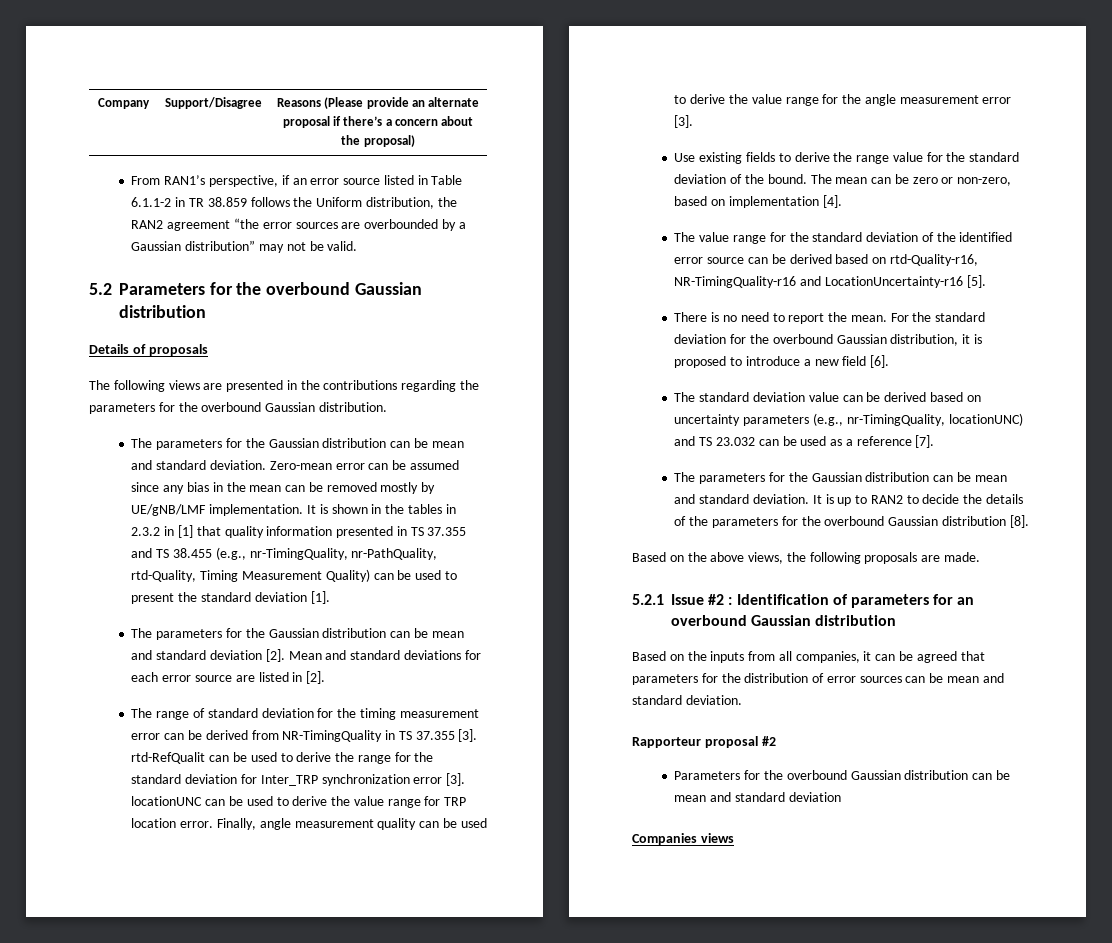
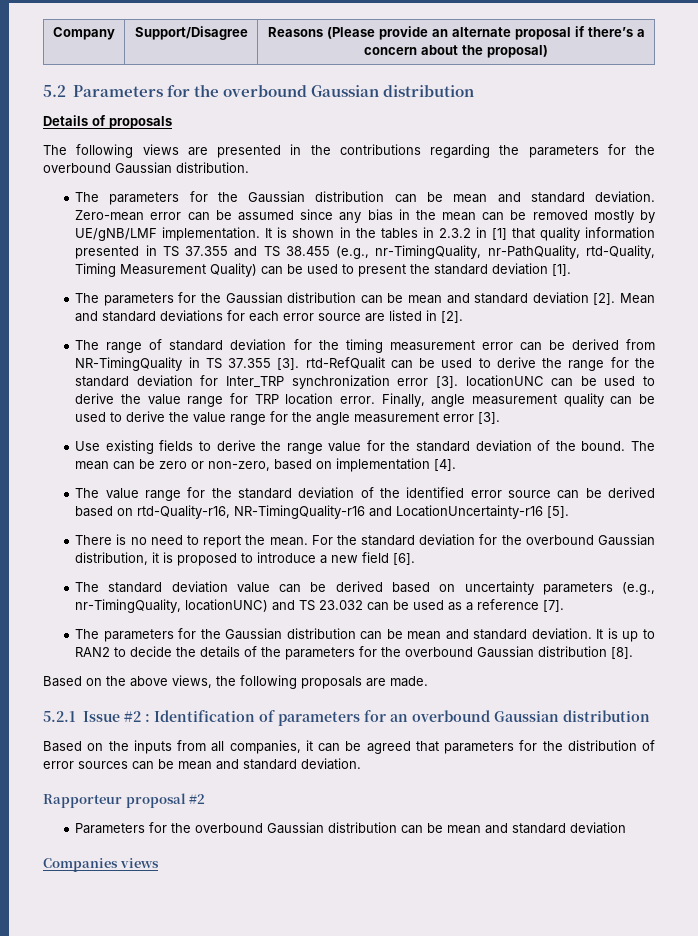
- From RAN1’s perspective, if an error source listed in Table 6.1.1-2 in TR 38.859 follows the Uniform distribution, the RAN2 agreement “the error sources are overbounded by a Gaussian distribution” may not be valid.

